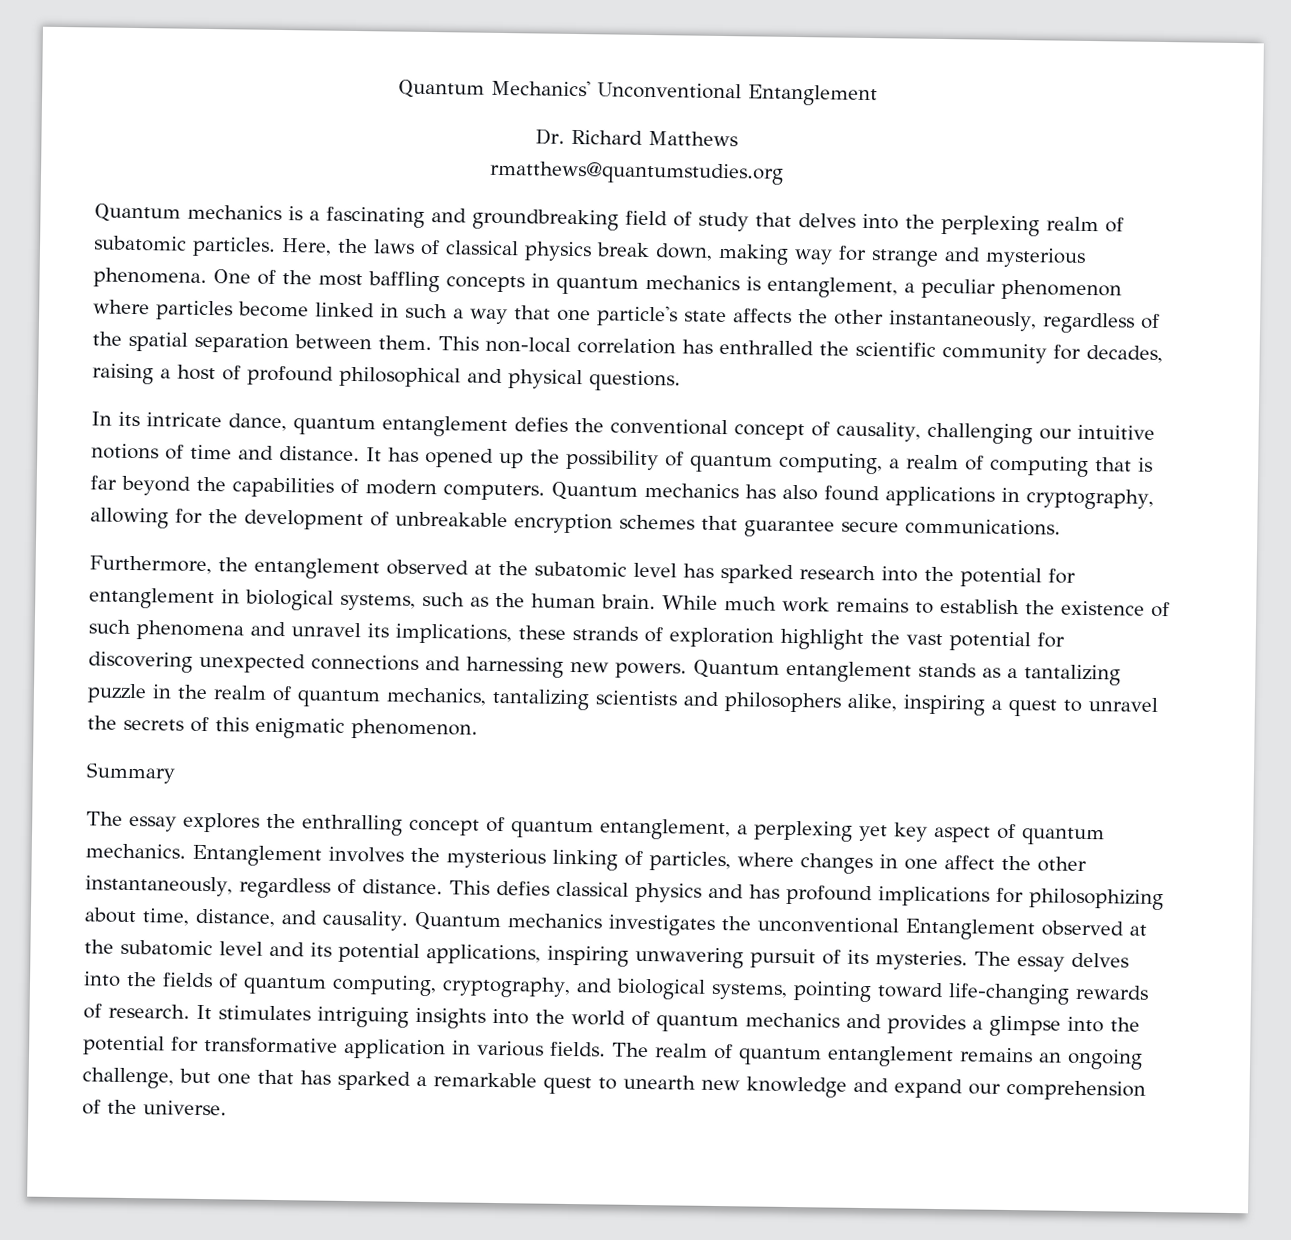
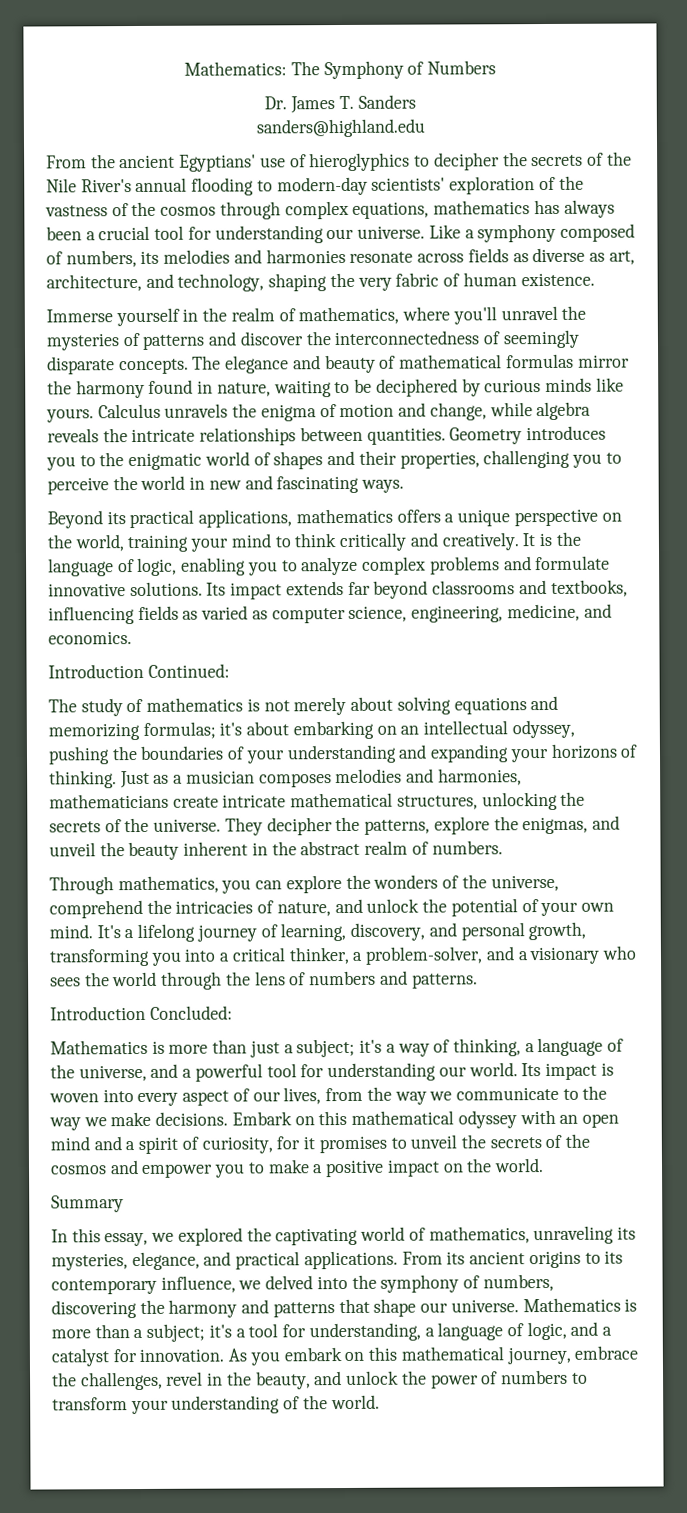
- Quantum Mechanics' Unconventional Entanglement
- Dr. Richard Matthews
- rmatthews@quantumstudies.org
- Quantum mechanics is a fascinating and groundbreaking field of study that delves into the perplexing realm of subatomic particles. Here, the laws of classical physics break down, making way for strange and mysterious phenomena. One of the most baffling concepts in quantum mechanics is entanglement, a peculiar phenomenon where particles become linked in such a way that one particle's state affects the other instantaneously, regardless of the spatial separation between them. This non-local correlation has enthralled the scientific community for decades, raising a host of profound philosophical and physical questions.
- In its intricate dance, quantum entanglement defies the conventional concept of causality, challenging our intuitive notions of time and distance. It has opened up the possibility of quantum computing, a realm of computing that is far beyond the capabilities of modern computers. Quantum mechanics has also found applications in cryptography, allowing for the development of unbreakable encryption schemes that guarantee secure communications.
- Furthermore, the entanglement observed at the subatomic level has sparked research into the potential for entanglement in biological systems, such as the human brain. While much work remains to establish the existence of such phenomena and unravel its implications, these strands of exploration highlight the vast potential for discovering unexpected connections and harnessing new powers. Quantum entanglement stands as a tantalizing puzzle in the realm of quantum mechanics, tantalizing scientists and philosophers alike, inspiring a quest to unravel the secrets of this enigmatic phenomenon.
+ Mathematics: The Symphony of Numbers
+ Dr. James T. Sanders
+ sanders@highland.edu
+ From the ancient Egyptians' use of hieroglyphics to decipher the secrets of the Nile River's annual flooding to modern-day scientists' exploration of the vastness of the cosmos through complex equations, mathematics has always been a crucial tool for understanding our universe. Like a symphony composed of numbers, its melodies and harmonies resonate across fields as diverse as art, architecture, and technology, shaping the very fabric of human existence.
+ Immerse yourself in the realm of mathematics, where you'll unravel the mysteries of patterns and discover the interconnectedness of seemingly disparate concepts. The elegance and beauty of mathematical formulas mirror the harmony found in nature, waiting to be deciphered by curious minds like yours. Calculus unravels the enigma of motion and change, while algebra reveals the intricate relationships between quantities. Geometry introduces you to the enigmatic world of shapes and their properties, challenging you to perceive the world in new and fascinating ways.
+ Beyond its practical applications, mathematics offers a unique perspective on the world, training your mind to think critically and creatively. It is the language of logic, enabling you to analyze complex problems and formulate innovative solutions. Its impact extends far beyond classrooms and textbooks, influencing fields as varied as computer science, engineering, medicine, and economics.
+ Introduction Continued:
+ The study of mathematics is not merely about solving equations and memorizing formulas; it's about embarking on an intellectual odyssey, pushing the boundaries of your understanding and expanding your horizons of thinking. Just as a musician composes melodies and harmonies, mathematicians create intricate mathematical structures, unlocking the secrets of the universe. They decipher the patterns, explore the enigmas, and unveil the beauty inherent in the abstract realm of numbers.
+ Through mathematics, you can explore the wonders of the universe, comprehend the intricacies of nature, and unlock the potential of your own mind. It's a lifelong journey of learning, discovery, and personal growth, transforming you into a critical thinker, a problem-solver, and a visionary who sees the world through the lens of numbers and patterns.
+ Introduction Concluded:
+ Mathematics is more than just a subject; it's a way of thinking, a language of the universe, and a powerful tool for understanding our world. Its impact is woven into every aspect of our lives, from the way we communicate to the way we make decisions. Embark on this mathematical odyssey with an open mind and a spirit of curiosity, for it promises to unveil the secrets of the cosmos and empower you to make a positive impact on the world.
  Summary
- The essay explores the enthralling concept of quantum entanglement, a perplexing yet key aspect of quantum mechanics. Entanglement involves the mysterious linking of particles, where changes in one affect the other instantaneously, regardless of distance. This defies classical physics and has profound implications for philosophizing about time, distance, and causality. Quantum mechanics investigates the unconventional Entanglement observed at the subatomic level and its potential applications, inspiring unwavering pursuit of its mysteries. The essay delves into the fields of quantum computing, cryptography, and biological systems, pointing toward life-changing rewards of research. It stimulates intriguing insights into the world of quantum mechanics and provides a glimpse into the potential for transformative application in various fields. The realm of quantum entanglement remains an ongoing challenge, but one that has sparked a remarkable quest to unearth new knowledge and expand our comprehension of the universe.
+ In this essay, we explored the captivating world of mathematics, unraveling its mysteries, elegance, and practical applications. From its ancient origins to its contemporary influence, we delved into the symphony of numbers, discovering the harmony and patterns that shape our universe. Mathematics is more than a subject; it's a tool for understanding, a language of logic, and a catalyst for innovation. As you embark on this mathematical journey, embrace the challenges, revel in the beauty, and unlock the power of numbers to transform your understanding of the world.

